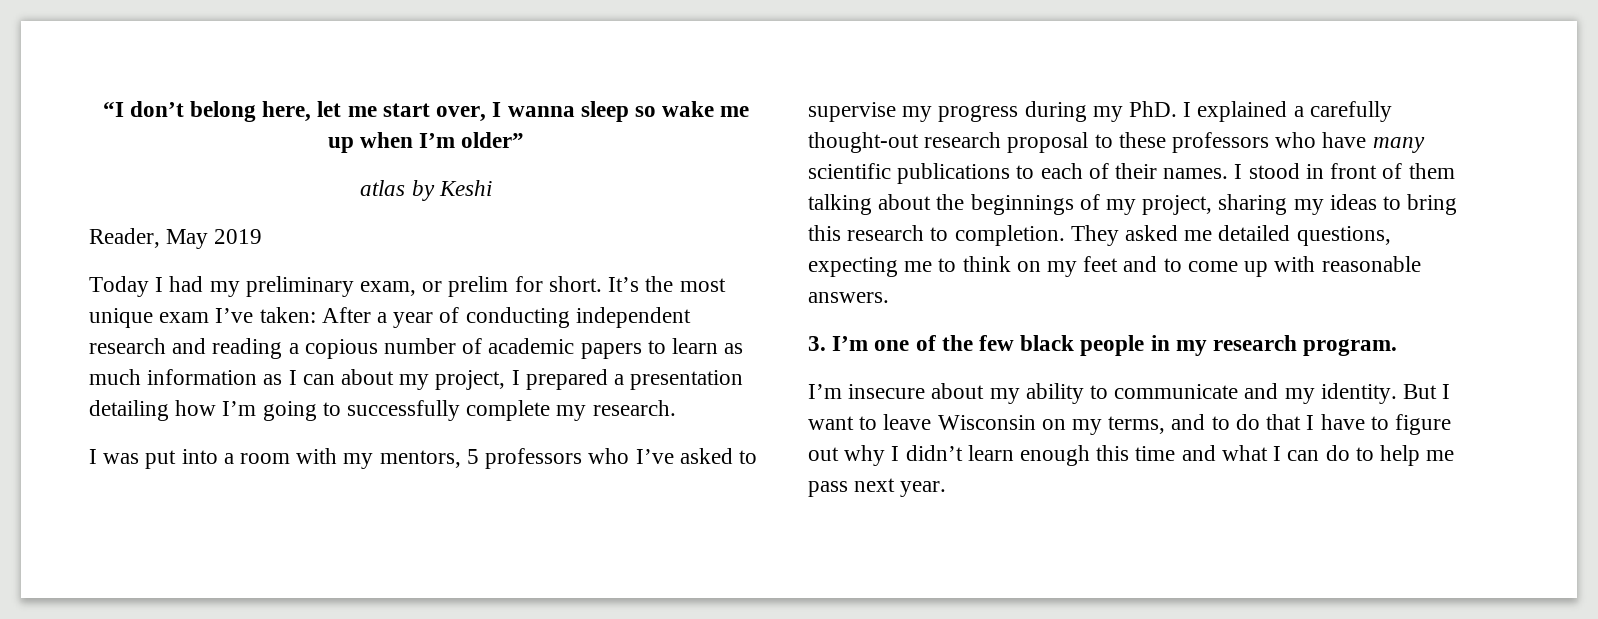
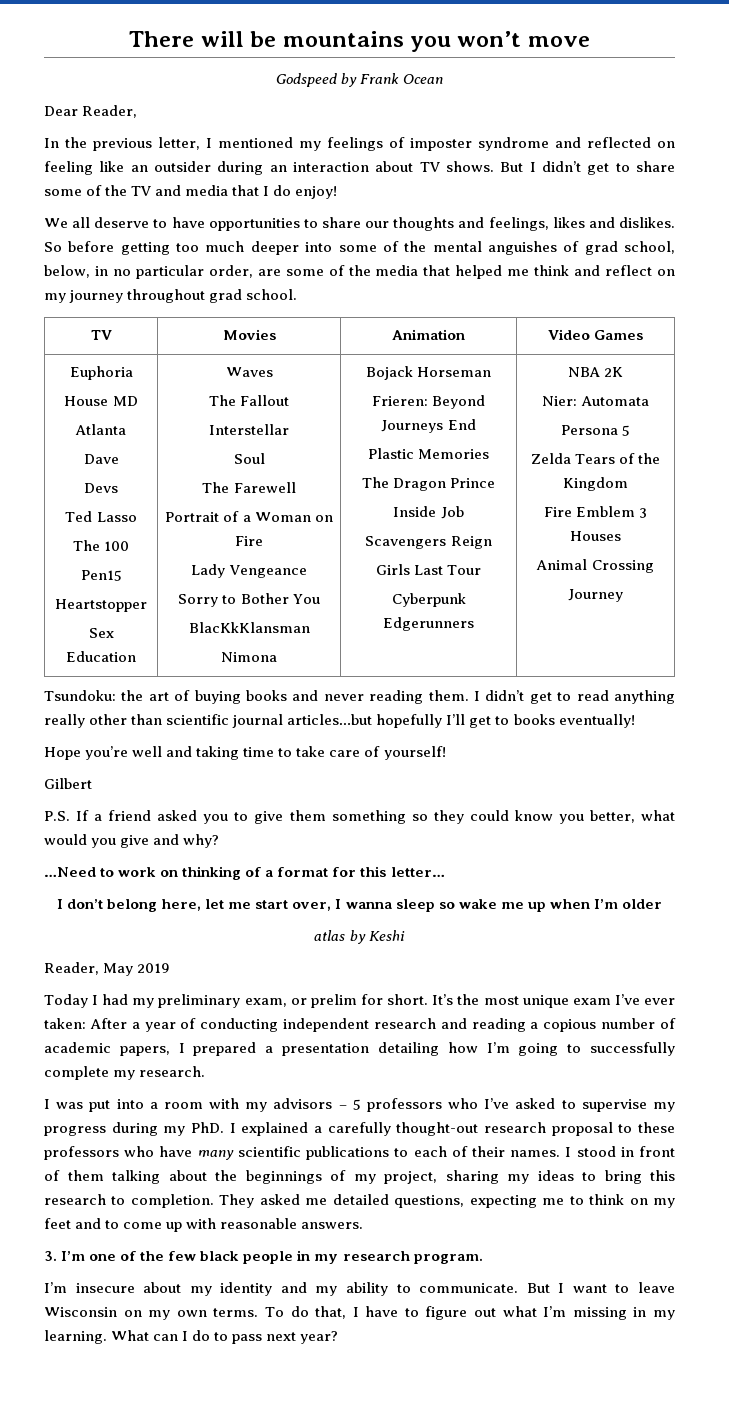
- “I don’t belong here, let me start over, I wanna sleep so wake me up when I’m older”
+ There will be mountains you won’t move
+ Godspeed by Frank Ocean
+ Dear Reader,
+ In the previous letter, I mentioned my feelings of imposter syndrome and reflected on feeling like an outsider during an interaction about TV shows. But I didn’t get to share some of the TV and media that I do enjoy!
+ We all deserve to have opportunities to share our thoughts and feelings, likes and dislikes. So before getting too much deeper into some of the mental anguishes of grad school, below, in no particular order, are some of the media that helped me think and reflect on my journey throughout grad school.
+ TV | Movies | Animation | Video Games
+ Euphoria
+ House MD
+ Atlanta
+ Dave
+ Devs
+ Ted Lasso
+ The 100
+ Pen15
+ Heartstopper
+ Sex Education | Waves
+ The Fallout
+ Interstellar
+ Soul
+ The Farewell
+ Portrait of a Woman on Fire
+ Lady Vengeance
+ Sorry to Bother You
+ BlacKkKlansman
+ Nimona | Bojack Horseman
+ Frieren: Beyond Journeys End
+ Plastic Memories
+ The Dragon Prince
+ Inside Job
+ Scavengers Reign
+ Girls Last Tour
+ Cyberpunk Edgerunners | NBA 2K
+ Nier: Automata
+ Persona 5
+ Zelda Tears of the Kingdom
+ Fire Emblem 3 Houses
+ Animal Crossing
+ Journey
+ Tsundoku: the art of buying books and never reading them. I didn’t get to read anything really other than scientific journal articles…but hopefully I’ll get to books eventually!
+ Hope you’re well and taking time to take care of yourself!
+ Gilbert
+ P.S. If a friend asked you to give them something so they could know you better, what would you give and why?
+ …Need to work on thinking of a format for this letter…
+ I don’t belong here, let me start over, I wanna sleep so wake me up when I’m older
- It’s the most unique exam I’ve taken: After a year of conducting independent research and reading a copious number of academic papers to learn as much information as I can about my project, I prepared a presentation detailing how I’m going to successfully complete my research.
+ It’s the most unique exam I’ve ever taken: After a year of conducting independent research and reading a copious number of academic papers, I prepared a presentation detailing how I’m going to successfully complete my research.
- I was put into a room with my mentors, 5 professors who I’ve asked to supervise my progress during my PhD. I explained a carefully thought-out research proposal to these professors who have many scientific publications to each of their names.
+ I was put into a room with my advisors – 5 professors who I’ve asked to supervise my progress during my PhD. I explained a carefully thought-out research proposal to these professors who have many scientific publications to each of their names.
- I’m insecure about my ability to communicate and my identity.
+ I’m insecure about my identity and my ability to communicate.
- But I want to leave Wisconsin on my terms, and to do that I have to figure out why I didn’t learn enough this time and what I can do to help me pass next year.
+ But I want to leave Wisconsin on my own terms. To do that, I have to figure out what I’m missing in my learning. What can I do to pass next year?

